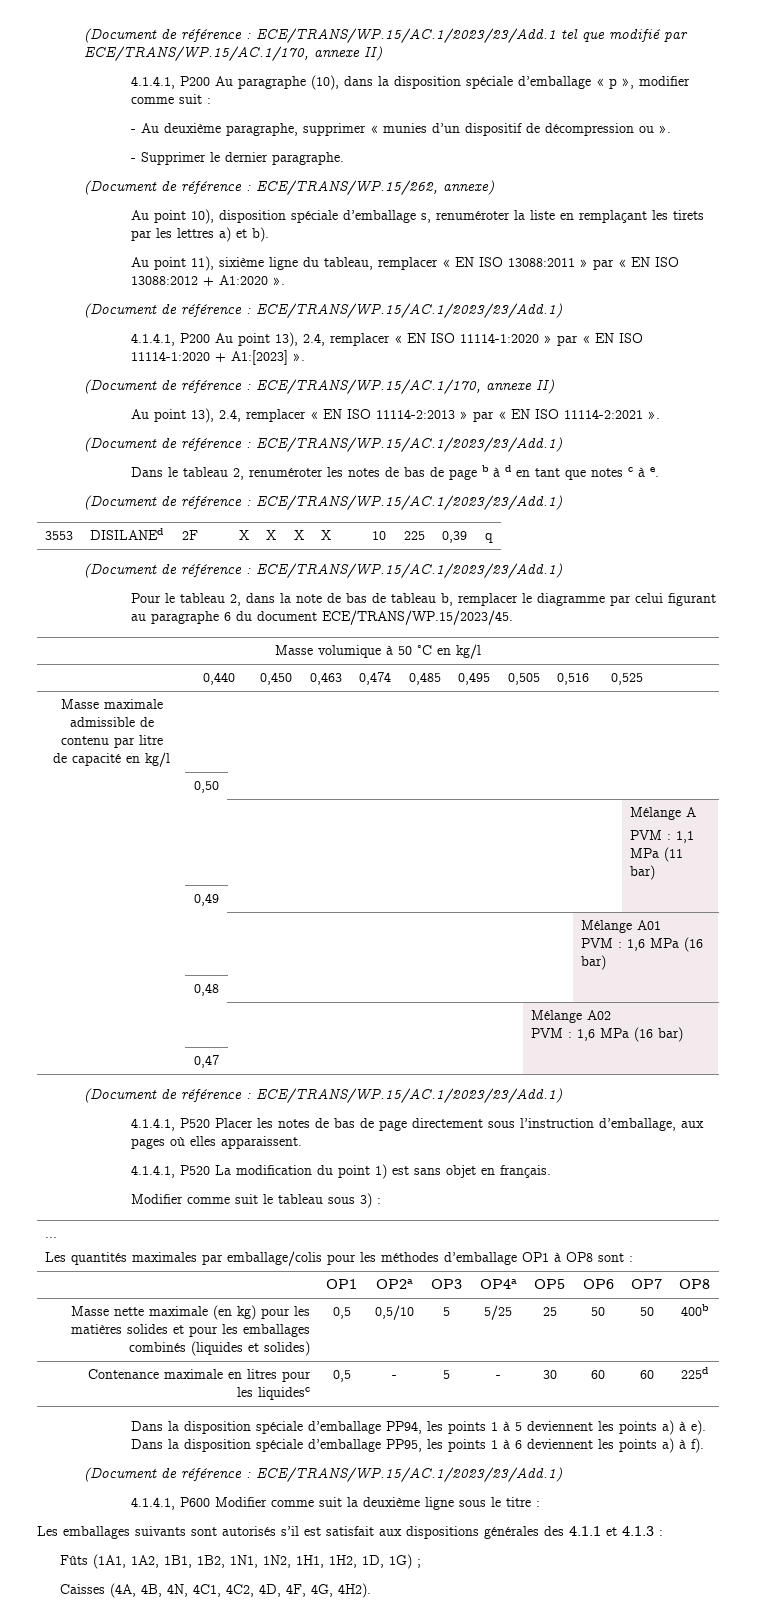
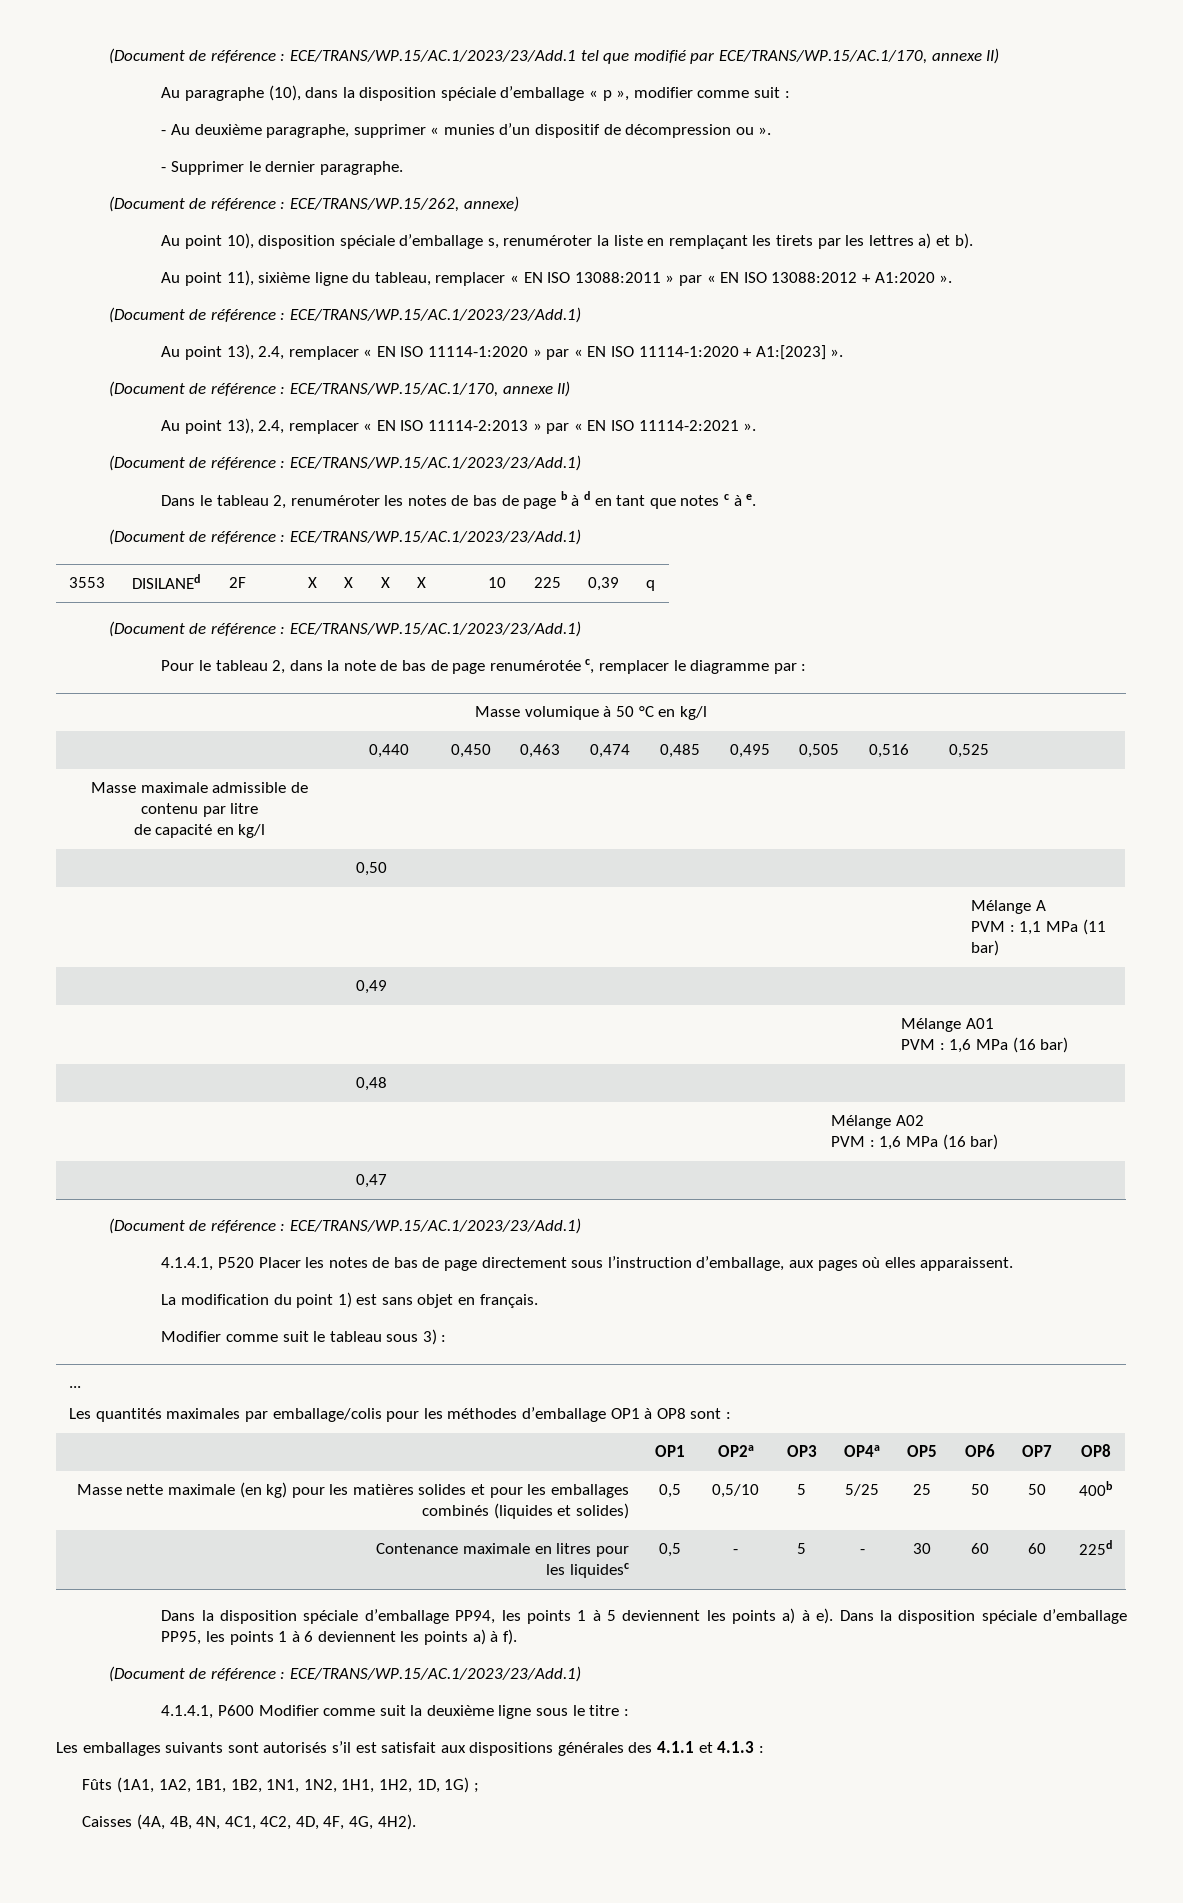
- 4.1.4.1, P200 Au paragraphe (10), dans la disposition spéciale d’emballage « p », modifier comme suit :
+ Au paragraphe (10), dans la disposition spéciale d’emballage « p », modifier comme suit :
- 4.1.4.1, P200 Au point 13), 2.4, remplacer « EN ISO 11114-1:2020 » par « EN ISO 11114-1:2020 + A1:[2023] ».
+ Au point 13), 2.4, remplacer « EN ISO 11114-1:2020 » par « EN ISO 11114-1:2020 + A1:[2023] ».
- Pour le tableau 2, dans la note de bas de tableau b, remplacer le diagramme par celui figurant au paragraphe 6 du document ECE/TRANS/WP.15/2023/45.
+ Pour le tableau 2, dans la note de bas de page renumérotée c, remplacer le diagramme par :
- 4.1.4.1, P520 La modification du point 1) est sans objet en français.
+ La modification du point 1) est sans objet en français.

